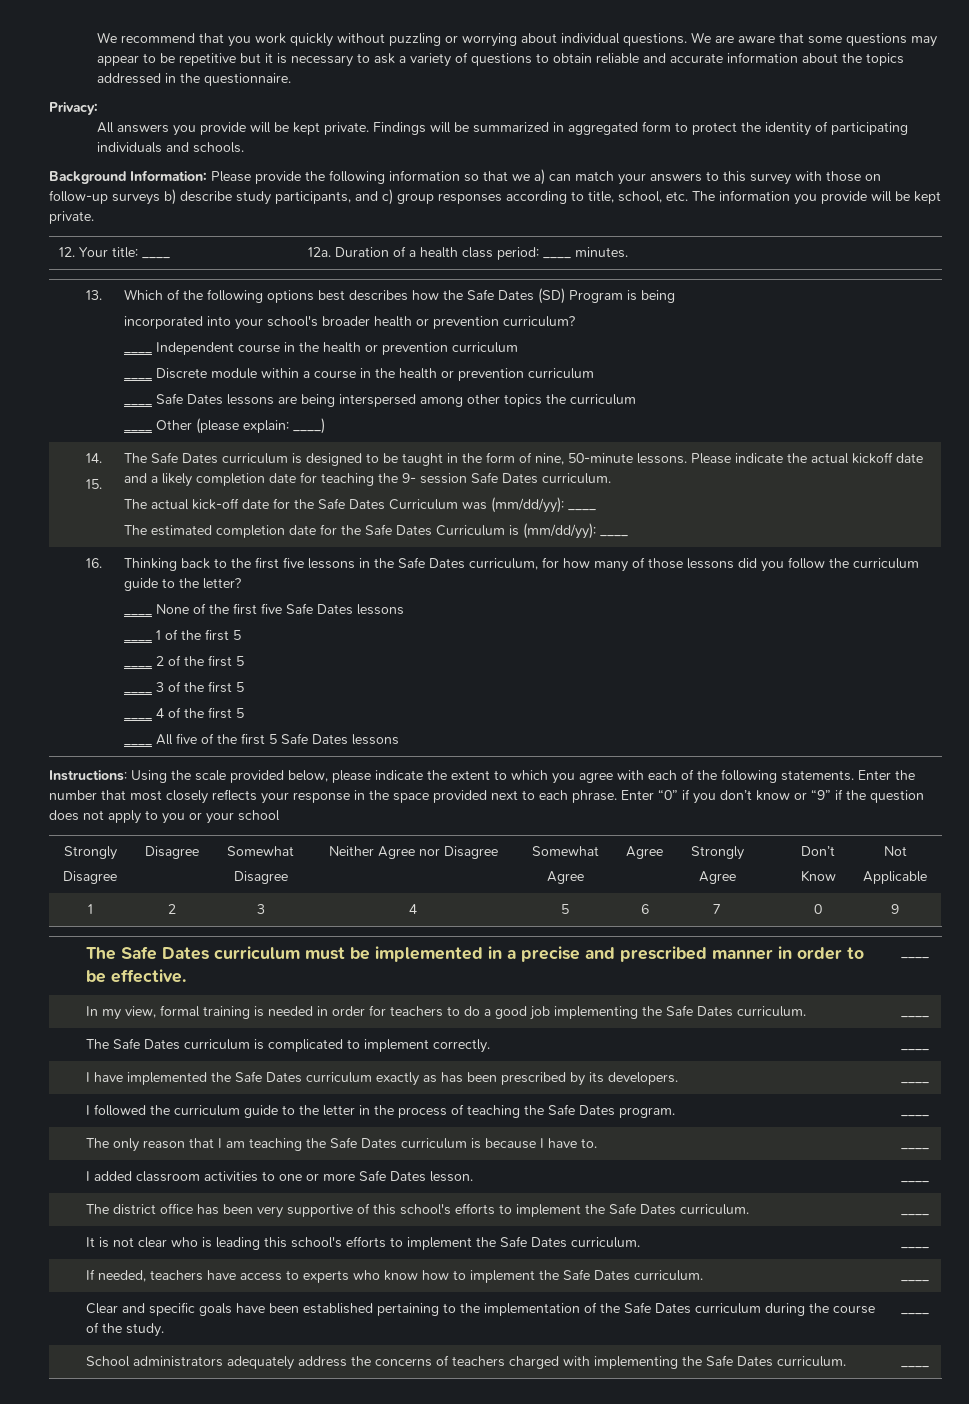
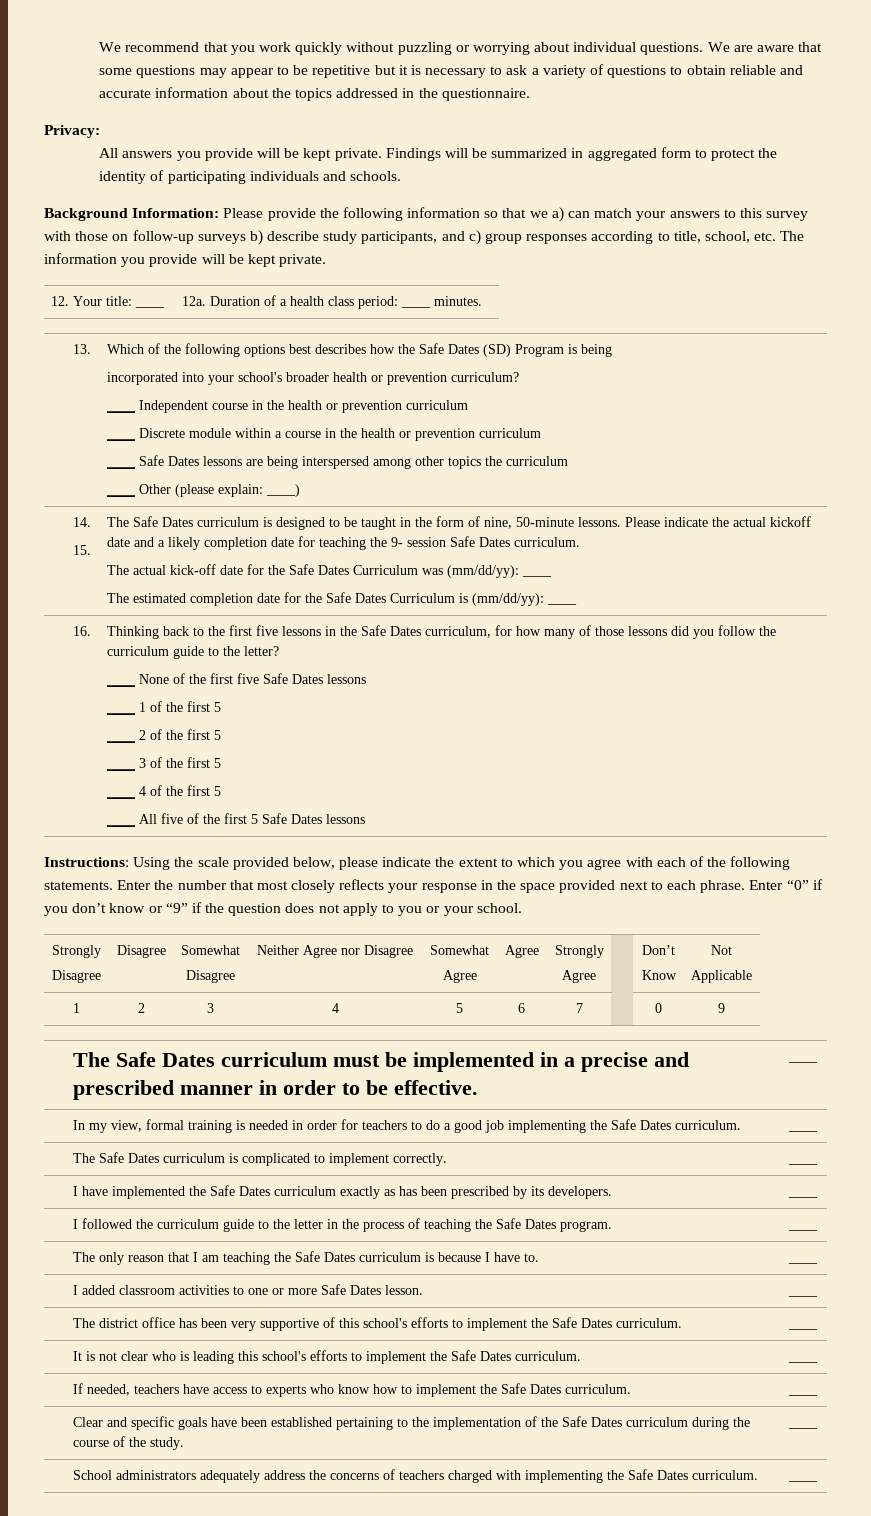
- Enter “0” if you don’t know or “9” if the question does not apply to you or your school
+ Enter “0” if you don’t know or “9” if the question does not apply to you or your school.

